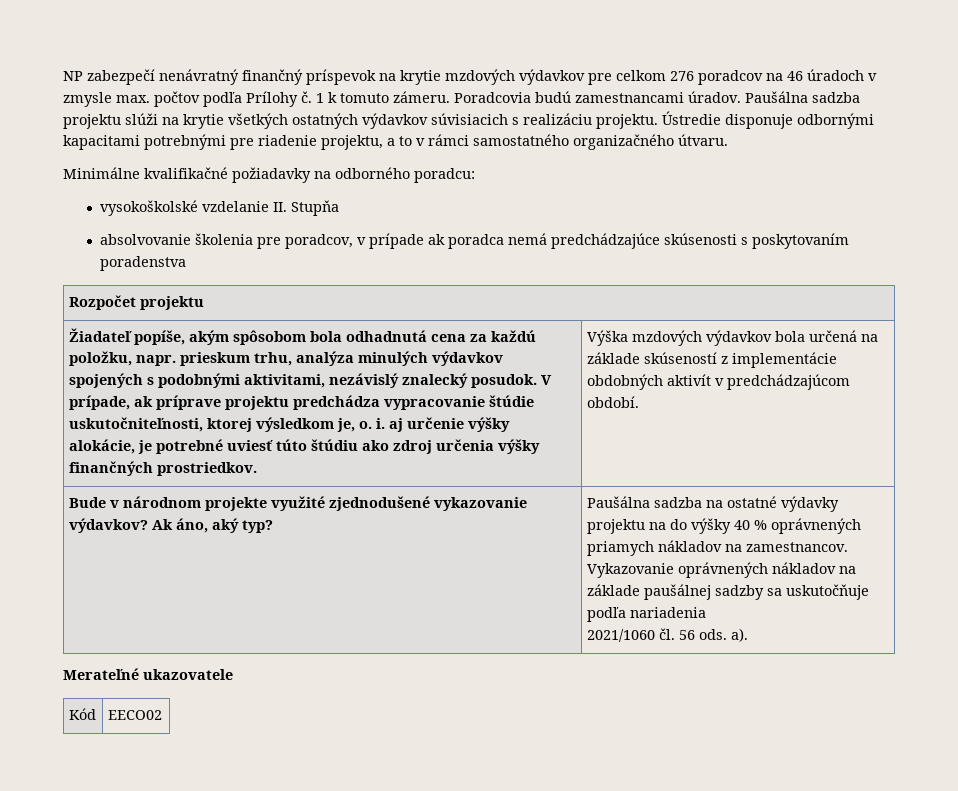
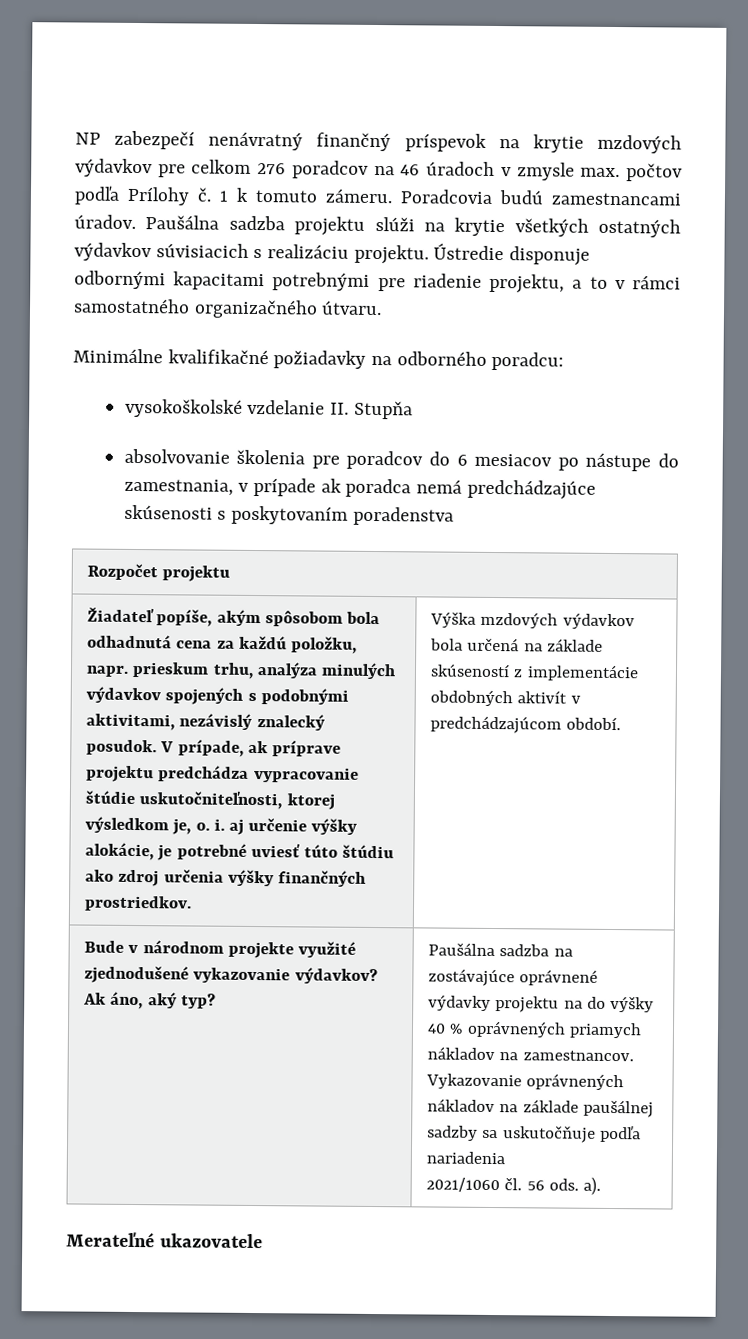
- absolvovanie školenia pre poradcov, v prípade ak poradca nemá predchádzajúce skúsenosti s poskytovaním poradenstva
+ absolvovanie školenia pre poradcov do 6 mesiacov po nástupe do zamestnania, v prípade ak poradca nemá predchádzajúce skúsenosti s poskytovaním poradenstva
- Paušálna sadzba na ostatné výdavky projektu na do výšky 40 % oprávnených priamych nákladov na zamestnancov.
+ Paušálna sadzba na zostávajúce oprávnené výdavky projektu na do výšky 40 % oprávnených priamych nákladov na zamestnancov.
- Kód | EECO02

